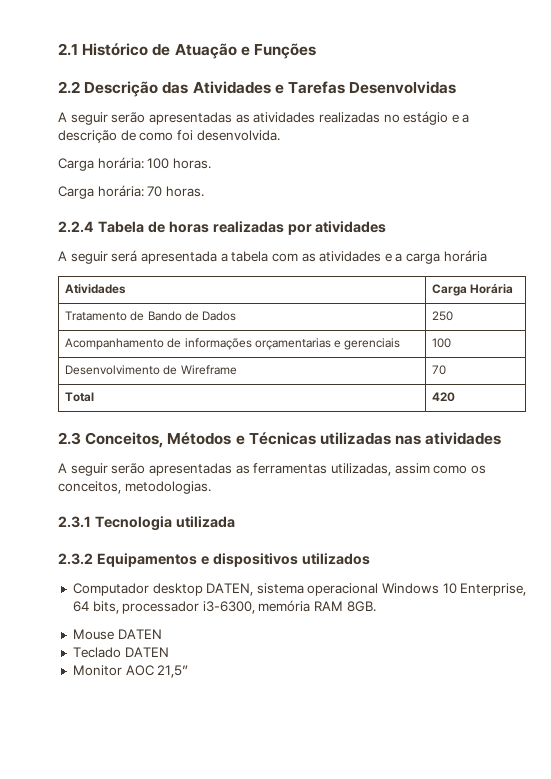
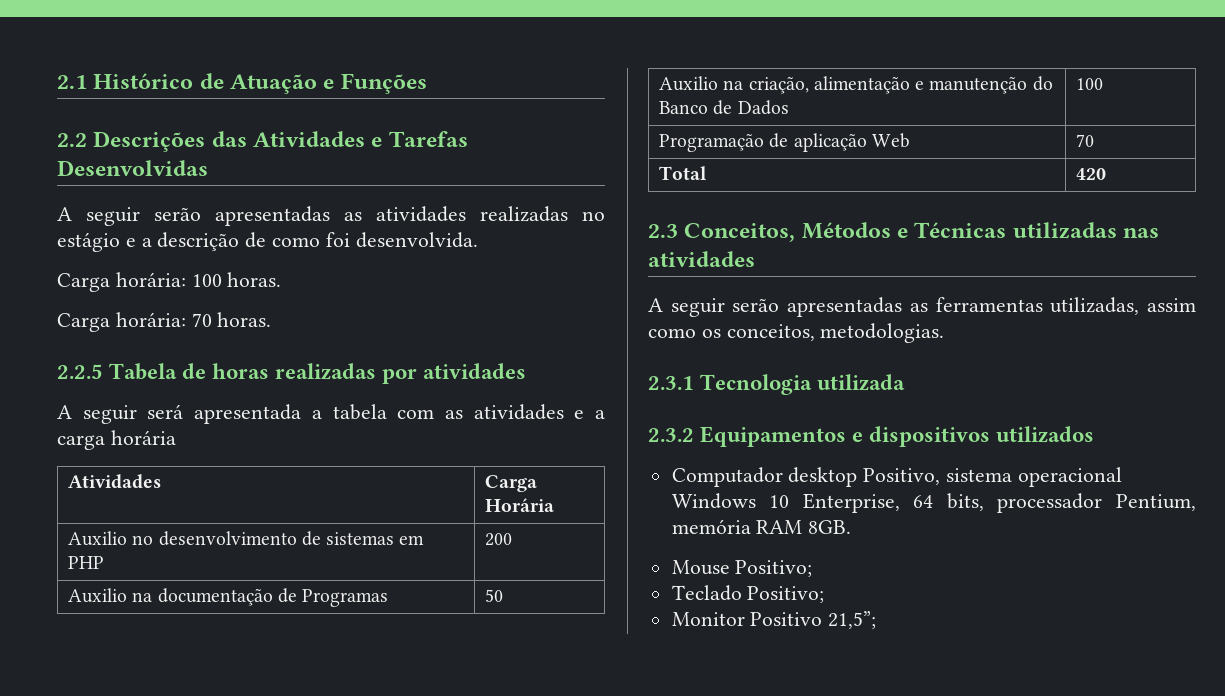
- 2.2 Descrição das Atividades e Tarefas Desenvolvidas
+ 2.2 Descrições das Atividades e Tarefas Desenvolvidas
- 2.2.4 Tabela de horas realizadas por atividades
+ 2.2.5 Tabela de horas realizadas por atividades
- Tratamento de Bando de Dados | 250
- Acompanhamento de informações orçamentarias e gerenciais | 100
- Desenvolvimento de Wireframe | 70
+ Auxilio no desenvolvimento de sistemas em PHP | 200
+ Auxilio na documentação de Programas | 50
+ Auxilio na criação, alimentação e manutenção do Banco de Dados | 100
+ Programação de aplicação Web | 70
- Computador desktop DATEN, sistema operacional Windows 10 Enterprise, 64 bits, processador i3-6300, memória RAM 8GB.
+ Computador desktop Positivo, sistema operacional Windows 10 Enterprise, 64 bits, processador Pentium, memória RAM 8GB.
- Mouse DATEN
+ Mouse Positivo;
- Teclado DATEN
+ Teclado Positivo;
- Monitor AOC 21,5”
+ Monitor Positivo 21,5”;

